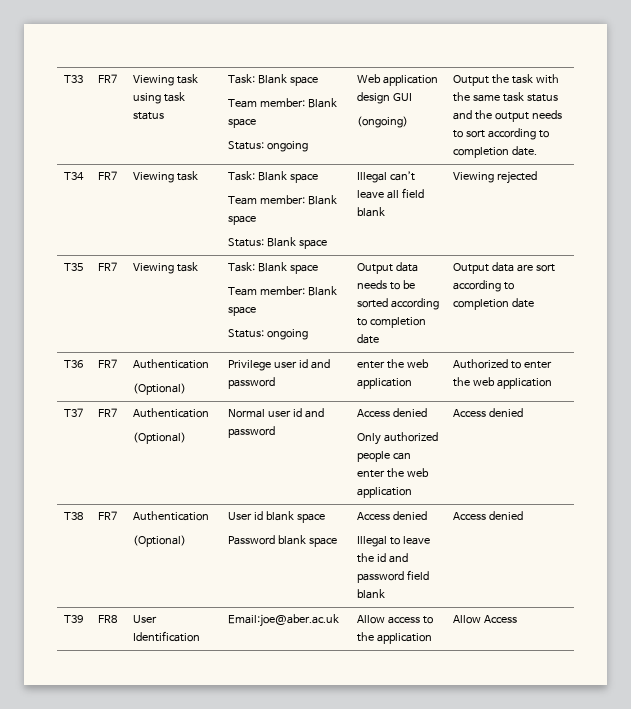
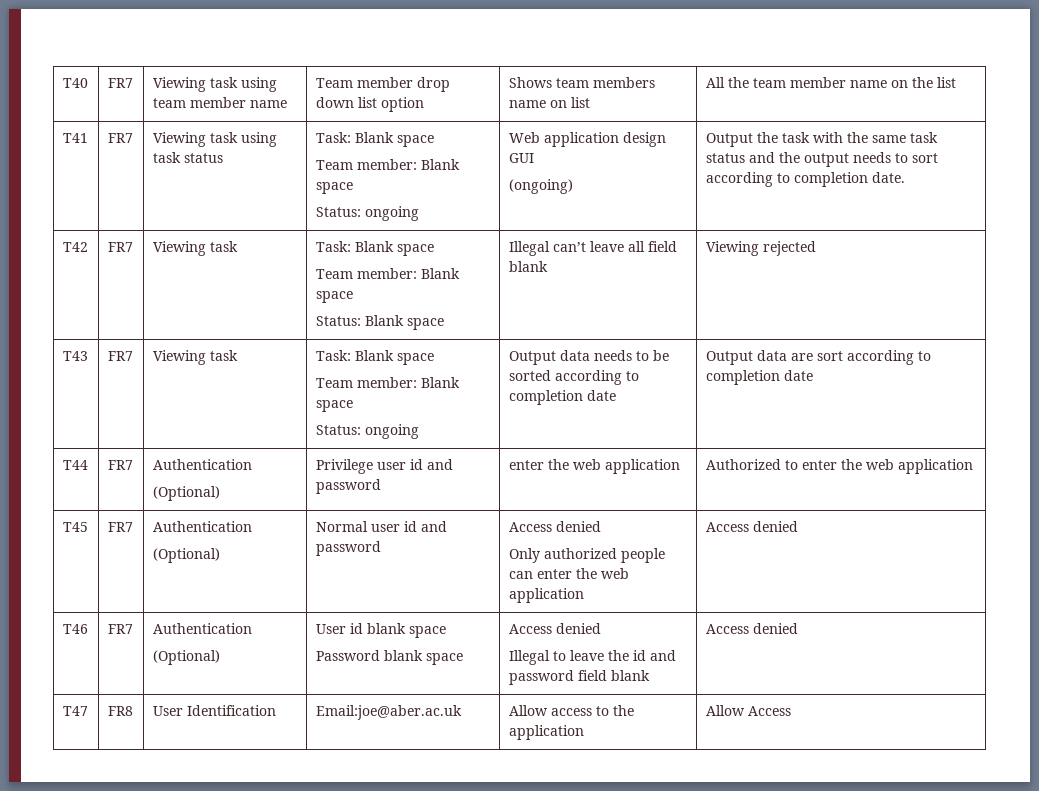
- T33 | FR7 | Viewing task using task status | Task: Blank space
+ T40 | FR7 | Viewing task using team member name | Team member drop down list option | Shows team members name on list | All the team member name on the list
+ T41 | FR7 | Viewing task using task status | Task: Blank space
- T34 | FR7 | Viewing task | Task: Blank space
+ T42 | FR7 | Viewing task | Task: Blank space
- T35 | FR7 | Viewing task | Task: Blank space
+ T43 | FR7 | Viewing task | Task: Blank space
- T36 | FR7 | Authentication
+ T44 | FR7 | Authentication
- T37 | FR7 | Authentication
+ T45 | FR7 | Authentication
- T38 | FR7 | Authentication
+ T46 | FR7 | Authentication
- T39 | FR8 | User Identification | Email:joe@aber.ac.uk | Allow access to the application | Allow Access
+ T47 | FR8 | User Identification | Email:joe@aber.ac.uk | Allow access to the application | Allow Access

